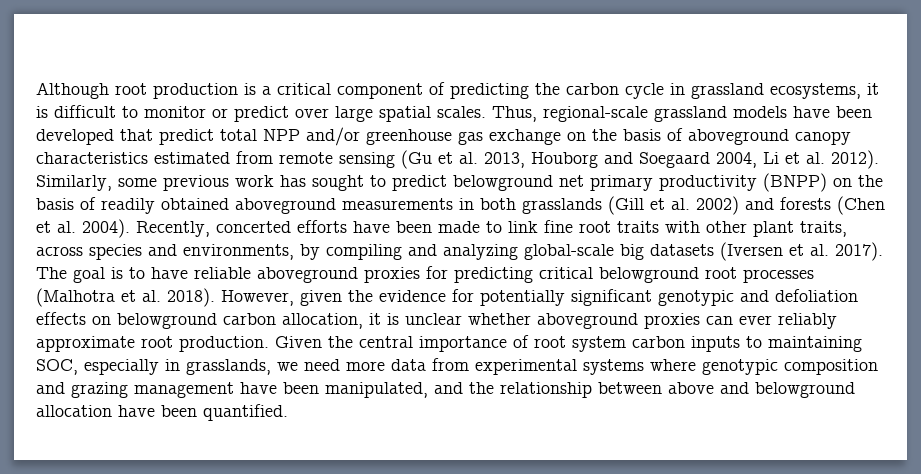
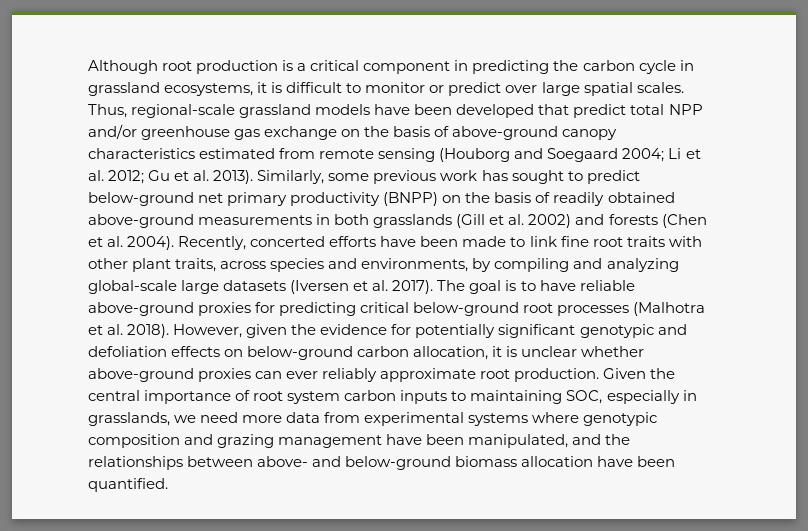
- Although root production is a critical component of predicting the carbon cycle in grassland ecosystems, it is difficult to monitor or predict over large spatial scales.
+ Although root production is a critical component in predicting the carbon cycle in grassland ecosystems, it is difficult to monitor or predict over large spatial scales.
- Thus, regional-scale grassland models have been developed that predict total NPP and/or greenhouse gas exchange on the basis of aboveground canopy characteristics estimated from remote sensing (Gu et al. 2013, Houborg and Soegaard 2004, Li et al. 2012).
+ Thus, regional-scale grassland models have been developed that predict total NPP and/or greenhouse gas exchange on the basis of above-ground canopy characteristics estimated from remote sensing (Houborg and Soegaard 2004; Li et al. 2012; Gu et al. 2013).
- Similarly, some previous work has sought to predict belowground net primary productivity (BNPP) on the basis of readily obtained aboveground measurements in both grasslands (Gill et al. 2002) and forests (Chen et al. 2004).
+ Similarly, some previous work has sought to predict below-ground net primary productivity (BNPP) on the basis of readily obtained above-ground measurements in both grasslands (Gill et al. 2002) and forests (Chen et al. 2004).
- Recently, concerted efforts have been made to link fine root traits with other plant traits, across species and environments, by compiling and analyzing global-scale big datasets (Iversen et al. 2017).
+ Recently, concerted efforts have been made to link fine root traits with other plant traits, across species and environments, by compiling and analyzing global-scale large datasets (Iversen et al. 2017).
- The goal is to have reliable aboveground proxies for predicting critical belowground root processes (Malhotra et al. 2018).
+ The goal is to have reliable above-ground proxies for predicting critical below-ground root processes (Malhotra et al. 2018).
- However, given the evidence for potentially significant genotypic and defoliation effects on belowground carbon allocation, it is unclear whether aboveground proxies can ever reliably approximate root production.
+ However, given the evidence for potentially significant genotypic and defoliation effects on below-ground carbon allocation, it is unclear whether above-ground proxies can ever reliably approximate root production.
- Given the central importance of root system carbon inputs to maintaining SOC, especially in grasslands, we need more data from experimental systems where genotypic composition and grazing management have been manipulated, and the relationship between above and belowground allocation have been quantified.
+ Given the central importance of root system carbon inputs to maintaining SOC, especially in grasslands, we need more data from experimental systems where genotypic composition and grazing management have been manipulated, and the relationships between above- and below-ground biomass allocation have been quantified.

